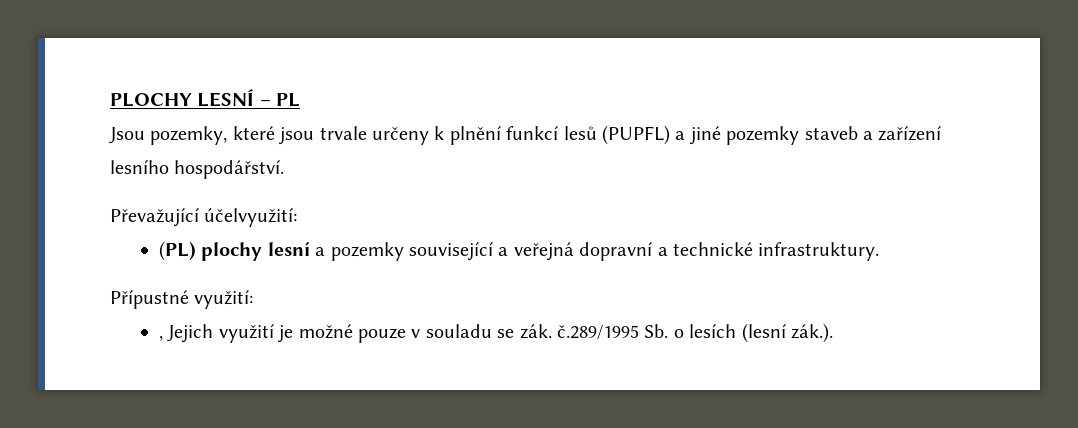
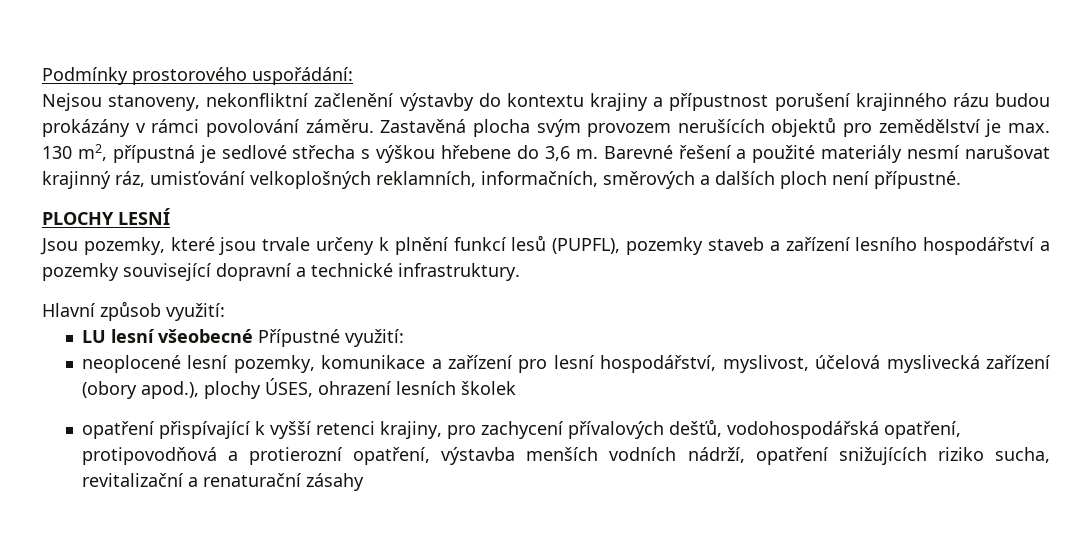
+ Podmínky prostorového uspořádání:
+ Nejsou stanoveny, nekonfliktní začlenění výstavby do kontextu krajiny a přípustnost porušení krajinného rázu budou prokázány v rámci povolování záměru. Zastavěná plocha svým provozem nerušících objektů pro zemědělství je max. 130 m2, přípustná je sedlové střecha s výškou hřebene do 3,6 m. Barevné řešení a použité materiály nesmí narušovat krajinný ráz, umisťování velkoplošných reklamních, informačních, směrových a dalších ploch není přípustné.
- PLOCHY LESNÍ – PL
+ PLOCHY LESNÍ
- Jsou pozemky, které jsou trvale určeny k plnění funkcí lesů (PUPFL) a jiné pozemky staveb a zařízení lesního hospodářství.
- Převažující účelvyužití:
- (PL) plochy lesní a pozemky související a veřejná dopravní a technické infrastruktury.
+ Jsou pozemky, které jsou trvale určeny k plnění funkcí lesů (PUPFL), pozemky staveb a zařízení lesního hospodářství a pozemky související dopravní a technické infrastruktury.
- Přípustné využití:
- , Jejich využití je možné pouze v souladu se zák. č.289/1995 Sb. o lesích (lesní zák.).
+ Hlavní způsob využití:
+ LU lesní všeobecné Přípustné využití:
+ neoplocené lesní pozemky, komunikace a zařízení pro lesní hospodářství, myslivost, účelová myslivecká zařízení (obory apod.), plochy ÚSES, ohrazení lesních školek
+ opatření přispívající k vyšší retenci krajiny, pro zachycení přívalových dešťů, vodohospodářská opatření, protipovodňová a protierozní opatření, výstavba menších vodních nádrží, opatření snižujících riziko sucha, revitalizační a renaturační zásahy

